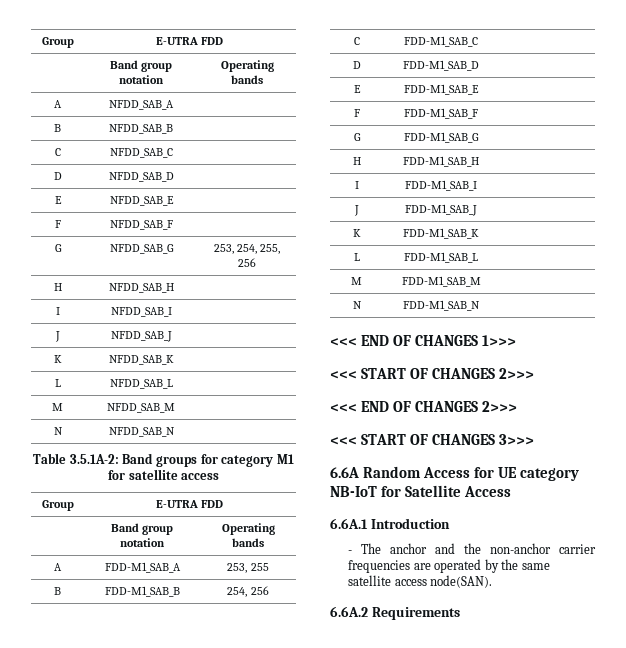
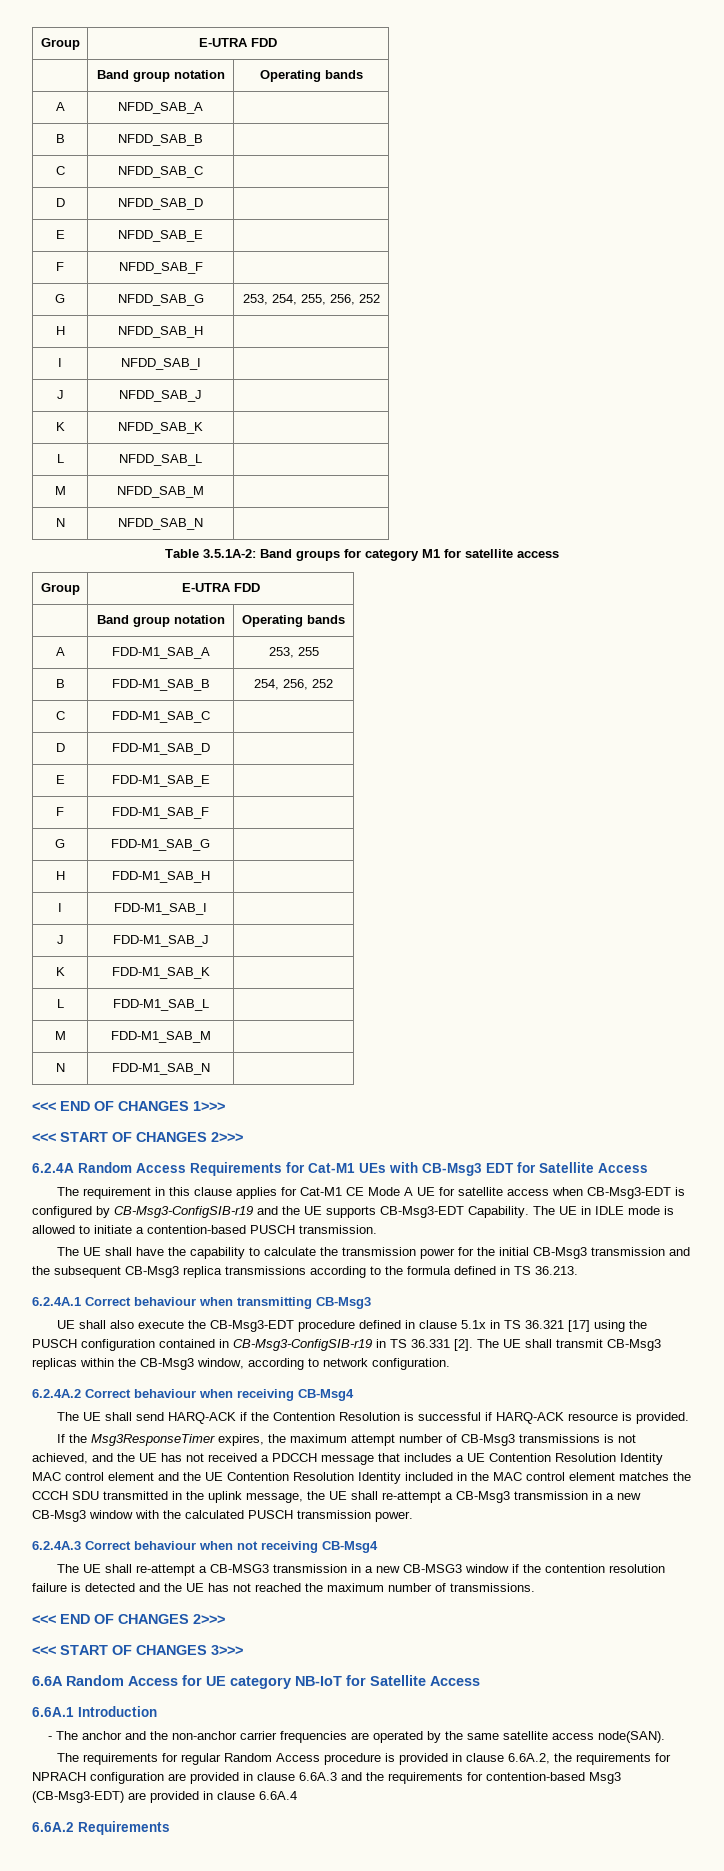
- G | NFDD_SAB_G | 253, 254, 255, 256
+ G | NFDD_SAB_G | 253, 254, 255, 256, 252
- B | FDD-M1_SAB_B | 254, 256
+ B | FDD-M1_SAB_B | 254, 256, 252
+ 6.2.4A Random Access Requirements for Cat-M1 UEs with CB-Msg3 EDT for Satellite Access
+ The requirement in this clause applies for Cat-M1 CE Mode A UE for satellite access when CB-Msg3-EDT is configured by CB-Msg3-ConfigSIB-r19 and the UE supports CB-Msg3-EDT Capability. The UE in IDLE mode is allowed to initiate a contention-based PUSCH transmission.
+ The UE shall have the capability to calculate the transmission power for the initial CB-Msg3 transmission and the subsequent CB-Msg3 replica transmissions according to the formula defined in TS 36.213.
+ 6.2.4A.1 Correct behaviour when transmitting CB-Msg3
+ UE shall also execute the CB-Msg3-EDT procedure defined in clause 5.1x in TS 36.321 [17] using the PUSCH configuration contained in CB-Msg3-ConfigSIB-r19 in TS 36.331 [2]. The UE shall transmit CB-Msg3 replicas within the CB-Msg3 window, according to network configuration.
+ 6.2.4A.2 Correct behaviour when receiving CB-Msg4
+ The UE shall send HARQ-ACK if the Contention Resolution is successful if HARQ-ACK resource is provided.
+ If the Msg3ResponseTimer expires, the maximum attempt number of CB-Msg3 transmissions is not achieved, and the UE has not received a PDCCH message that includes a UE Contention Resolution Identity MAC control element and the UE Contention Resolution Identity included in the MAC control element matches the CCCH SDU transmitted in the uplink message, the UE shall re-attempt a CB-Msg3 transmission in a new CB-Msg3 window with the calculated PUSCH transmission power.
+ 6.2.4A.3 Correct behaviour when not receiving CB-Msg4
+ The UE shall re-attempt a CB-MSG3 transmission in a new CB-MSG3 window if the contention resolution failure is detected and the UE has not reached the maximum number of transmissions.
+ The requirements for regular Random Access procedure is provided in clause 6.6A.2, the requirements for NPRACH configuration are provided in clause 6.6A.3 and the requirements for contention-based Msg3 (CB-Msg3-EDT) are provided in clause 6.6A.4

